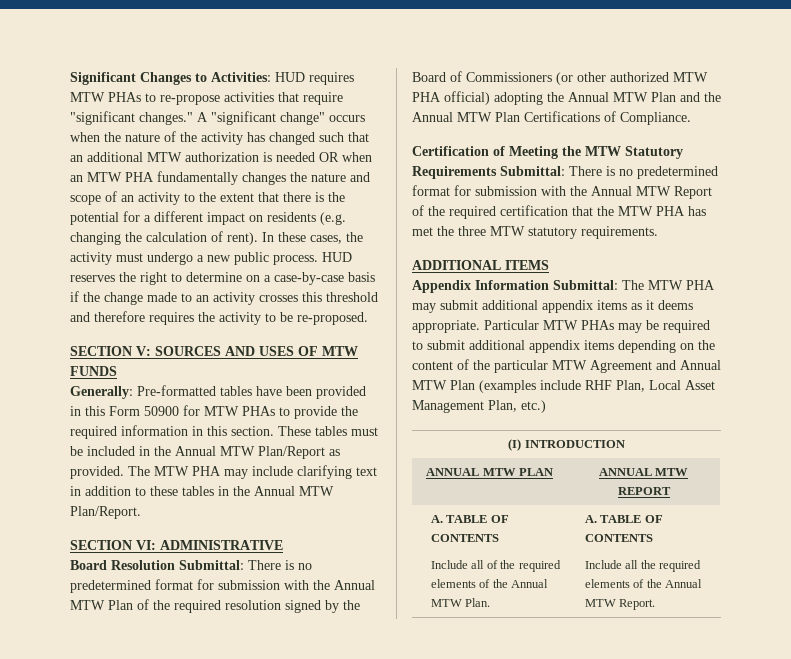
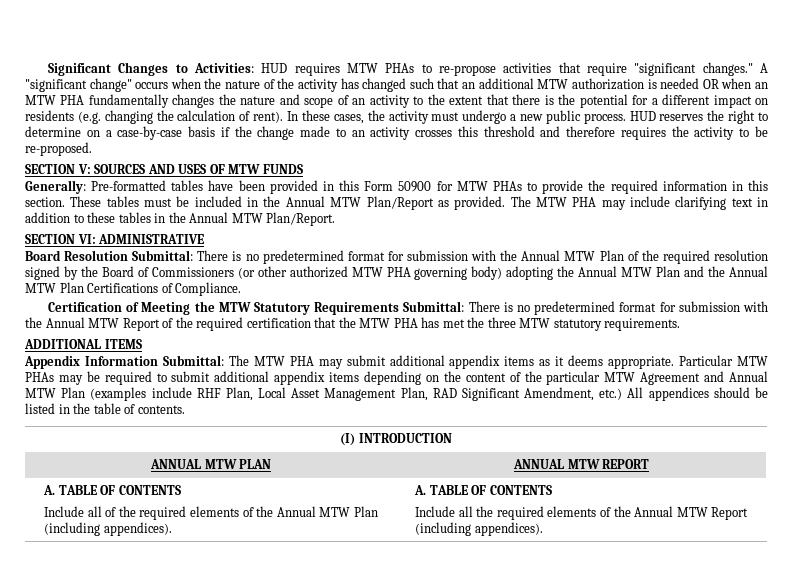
- Board Resolution Submittal: There is no predetermined format for submission with the Annual MTW Plan of the required resolution signed by the Board of Commissioners (or other authorized MTW PHA official) adopting the Annual MTW Plan and the Annual MTW Plan Certifications of Compliance.
+ Board Resolution Submittal: There is no predetermined format for submission with the Annual MTW Plan of the required resolution signed by the Board of Commissioners (or other authorized MTW PHA governing body) adopting the Annual MTW Plan and the Annual MTW Plan Certifications of Compliance.
- Particular MTW PHAs may be required to submit additional appendix items depending on the content of the particular MTW Agreement and Annual MTW Plan (examples include RHF Plan, Local Asset Management Plan, etc.)
+ Particular MTW PHAs may be required to submit additional appendix items depending on the content of the particular MTW Agreement and Annual MTW Plan (examples include RHF Plan, Local Asset Management Plan, RAD Significant Amendment, etc.) All appendices should be listed in the table of contents.
  ANNUAL MTW PLAN | ANNUAL MTW REPORT
  A. TABLE OF CONTENTS
- Include all of the required elements of the Annual MTW Plan. | A. TABLE OF CONTENTS
- Include all the required elements of the Annual MTW Report.
+ Include all of the required elements of the Annual MTW Plan (including appendices). | A. TABLE OF CONTENTS
+ Include all the required elements of the Annual MTW Report (including appendices).

